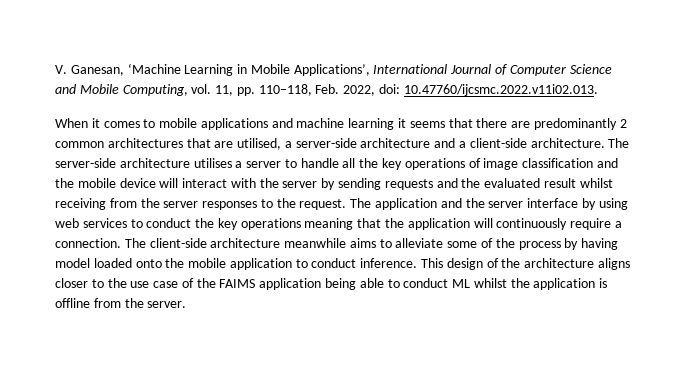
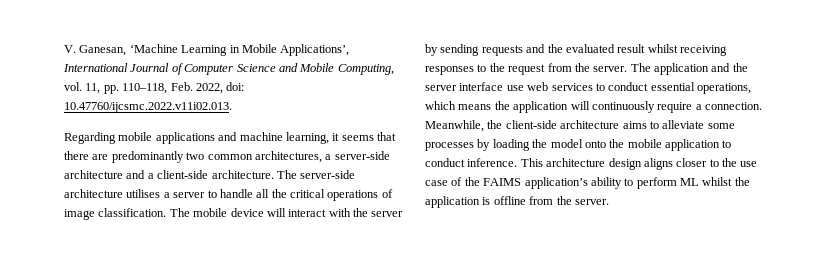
- When it comes to mobile applications and machine learning it seems that there are predominantly 2 common architectures that are utilised, a server-side architecture and a client-side architecture.
+ Regarding mobile applications and machine learning, it seems that there are predominantly two common architectures, a server-side architecture and a client-side architecture.
- The server-side architecture utilises a server to handle all the key operations of image classification and the mobile device will interact with the server by sending requests and the evaluated result whilst receiving from the server responses to the request.
+ The server-side architecture utilises a server to handle all the critical operations of image classification. The mobile device will interact with the server by sending requests and the evaluated result whilst receiving responses to the request from the server.
- The application and the server interface by using web services to conduct the key operations meaning that the application will continuously require a connection.
+ The application and the server interface use web services to conduct essential operations, which means the application will continuously require a connection.
- The client-side architecture meanwhile aims to alleviate some of the process by having model loaded onto the mobile application to conduct inference.
+ Meanwhile, the client-side architecture aims to alleviate some processes by loading the model onto the mobile application to conduct inference.
- This design of the architecture aligns closer to the use case of the FAIMS application being able to conduct ML whilst the application is offline from the server.
+ This architecture design aligns closer to the use case of the FAIMS application’s ability to perform ML whilst the application is offline from the server.

